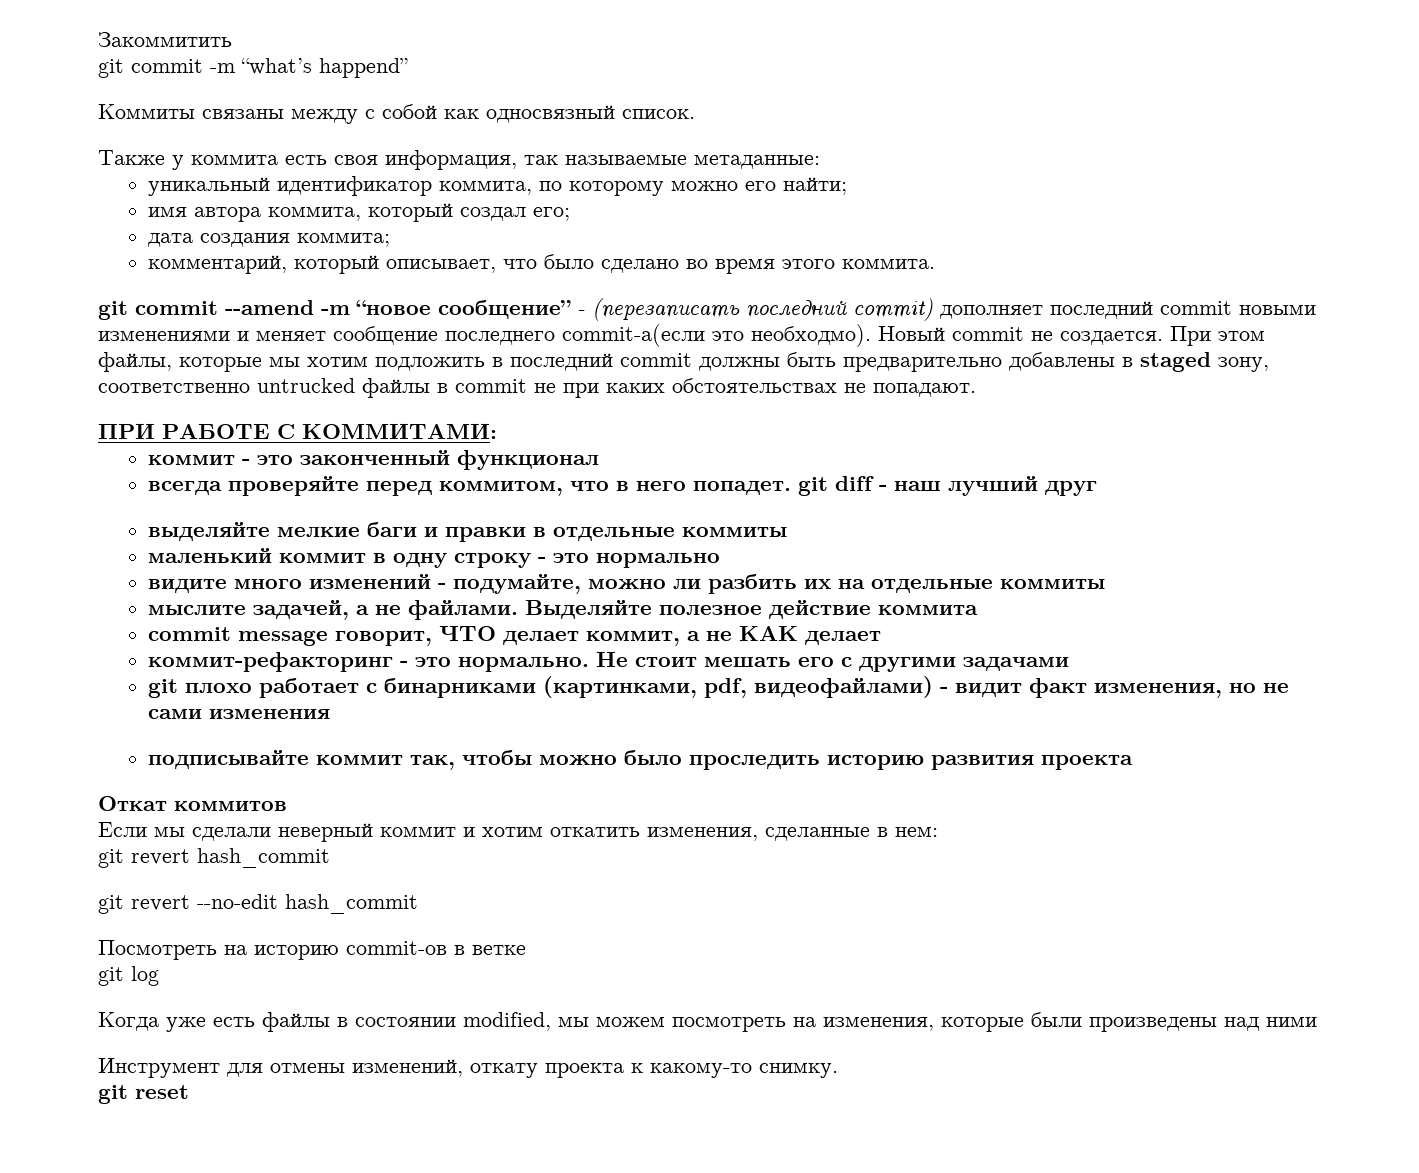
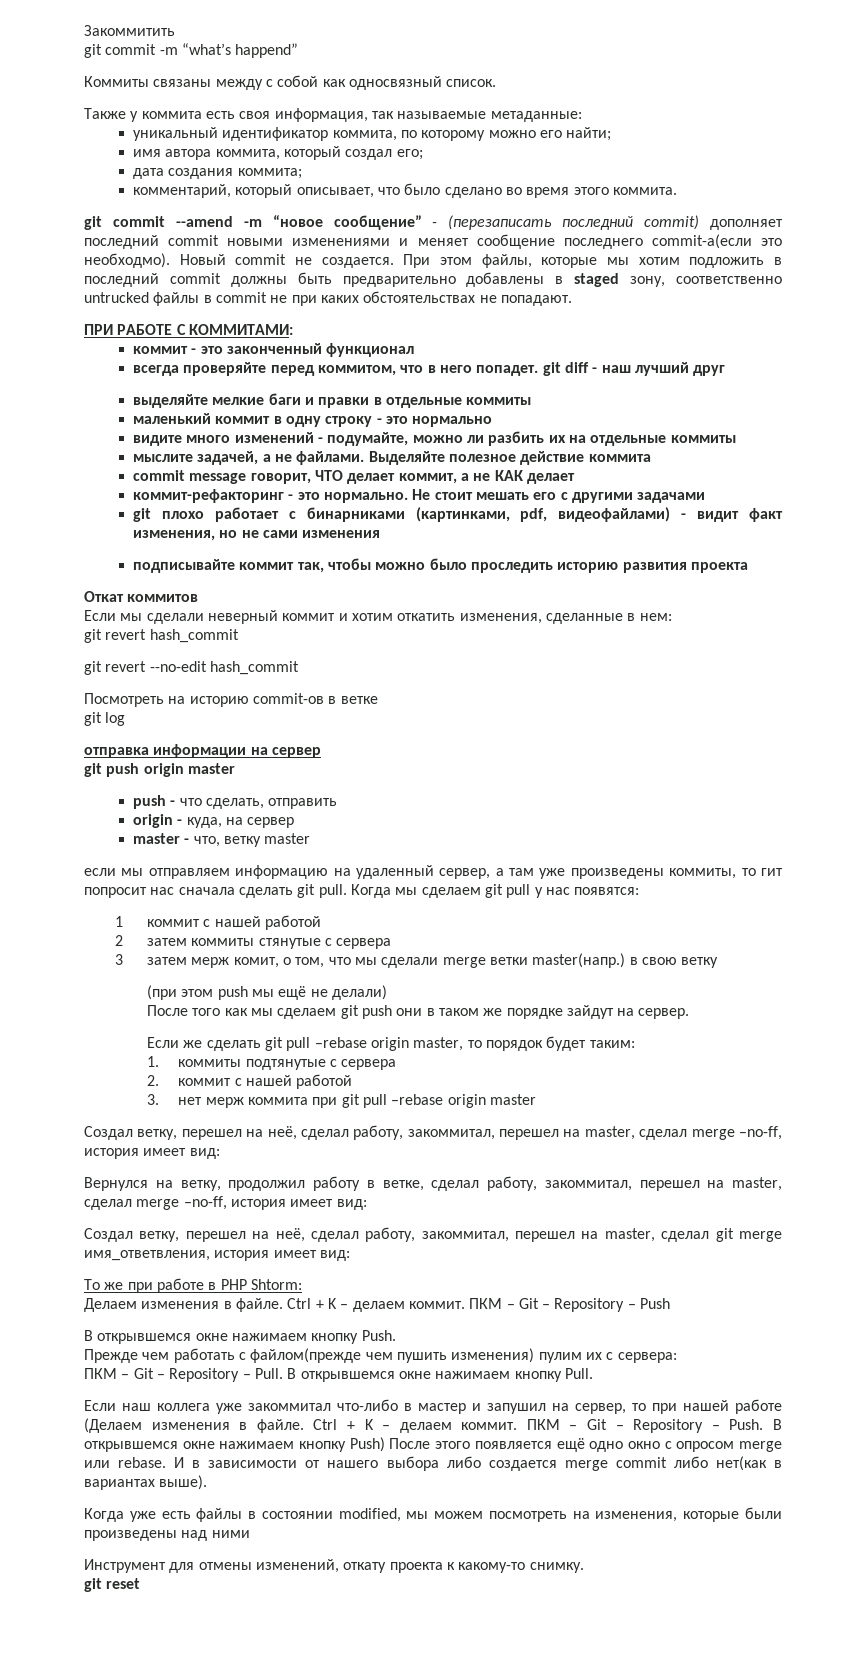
+ отправка информации на сервер
+ git push origin master
+ push - что сделать, отправить
+ origin - куда, на сервер
+ master - что, ветку master
+ если мы отправляем информацию на удаленный сервер, а там уже произведены коммиты, то гит попросит нас сначала сделать git pull. Когда мы сделаем git pull у нас появятся:
+ 1 коммит с нашей работой
+ 2 затем коммиты стянутые с сервера
+ 3 затем мерж комит, о том, что мы сделали merge ветки master(напр.) в свою ветку
+ (при этом push мы ещё не делали)
+ После того как мы сделаем git push они в таком же порядке зайдут на сервер.
+ Если же сделать git pull –rebase origin master, то порядок будет таким:
+ 1. коммиты подтянутые с сервера
+ 2. коммит с нашей работой
+ 3. нет мерж коммита при git pull –rebase origin master
+ Создал ветку, перешел на неё, сделал работу, закоммитал, перешел на master, сделал merge –no-ff, история имеет вид:
+ Вернулся на ветку, продолжил работу в ветке, сделал работу, закоммитал, перешел на master, сделал merge –no-ff, история имеет вид:
+ Создал ветку, перешел на неё, сделал работу, закоммитал, перешел на master, сделал git merge имя_ответвления, история имеет вид:
+ То же при работе в PHP Shtorm:
+ Делаем изменения в файле. Ctrl + K – делаем коммит. ПКМ – Git – Repository – Push
+ В открывшемся окне нажимаем кнопку Push.
+ Прежде чем работать с файлом(прежде чем пушить изменения) пулим их с сервера:
+ ПКМ – Git – Repository – Pull. В открывшемся окне нажимаем кнопку Pull.
+ Если наш коллега уже закоммитал что-либо в мастер и запушил на сервер, то при нашей работе (Делаем изменения в файле. Ctrl + K – делаем коммит. ПКМ – Git – Repository – Push. В открывшемся окне нажимаем кнопку Push) После этого появляется ещё одно окно с опросом merge или rebase. И в зависимости от нашего выбора либо создается merge commit либо нет(как в вариантах выше).

